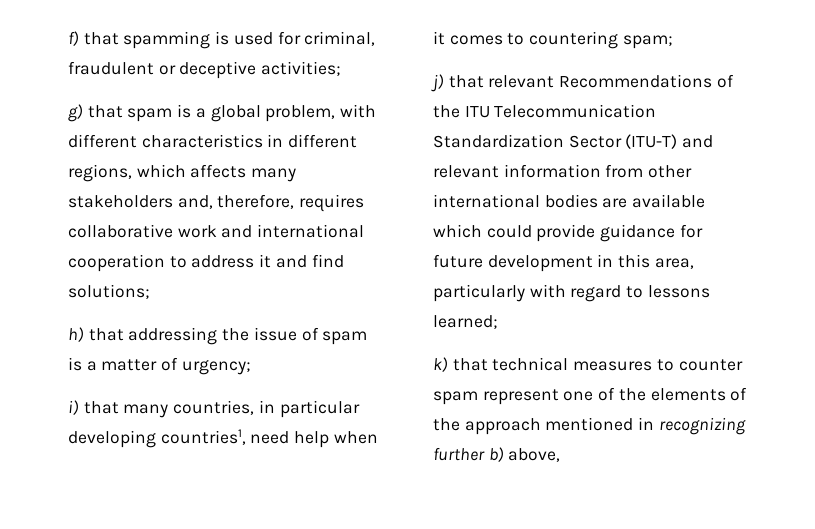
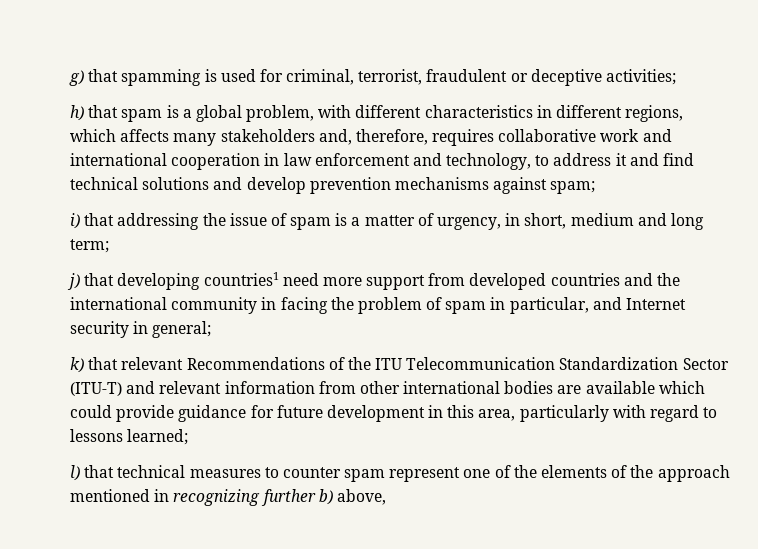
- f) that spamming is used for criminal, fraudulent or deceptive activities;
+ g) that spamming is used for criminal, terrorist, fraudulent or deceptive activities;
- g) that spam is a global problem, with different characteristics in different regions, which affects many stakeholders and, therefore, requires collaborative work and international cooperation to address it and find solutions;
- h) that addressing the issue of spam is a matter of urgency;
- i) that many countries, in particular developing countries1, need help when it comes to countering spam;
- j) that relevant Recommendations of the ITU Telecommunication Standardization Sector (ITU-T) and relevant information from other international bodies are available which could provide guidance for future development in this area, particularly with regard to lessons learned;
+ h) that spam is a global problem, with different characteristics in different regions, which affects many stakeholders and, therefore, requires collaborative work and international cooperation in law enforcement and technology, to address it and find technical solutions and develop prevention mechanisms against spam;
+ i) that addressing the issue of spam is a matter of urgency, in short, medium and long term;
+ j) that developing countries1 need more support from developed countries and the international community in facing the problem of spam in particular, and Internet security in general;
+ k) that relevant Recommendations of the ITU Telecommunication Standardization Sector (ITU-T) and relevant information from other international bodies are available which could provide guidance for future development in this area, particularly with regard to lessons learned;
- k) that technical measures to counter spam represent one of the elements of the approach mentioned in recognizing further b) above,
+ l) that technical measures to counter spam represent one of the elements of the approach mentioned in recognizing further b) above,

